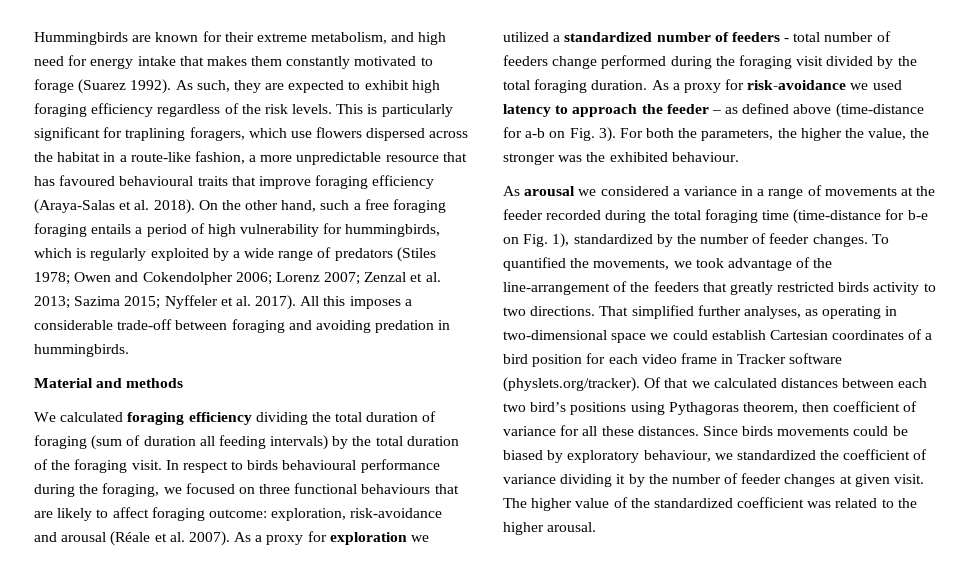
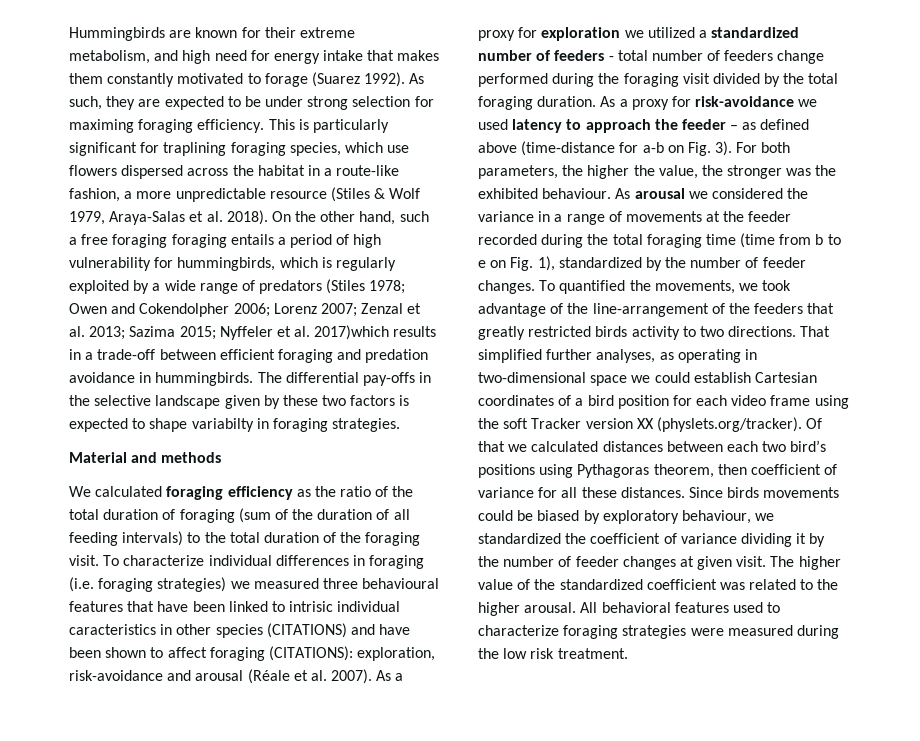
- As such, they are expected to exhibit high foraging efficiency regardless of the risk levels.
+ As such, they are expected to be under strong selection for maximing foraging efficiency.
- This is particularly significant for traplining foragers, which use flowers dispersed across the habitat in a route-like fashion, a more unpredictable resource that has favoured behavioural traits that improve foraging efficiency (Araya-Salas et al. 2018).
+ This is particularly significant for traplining foraging species, which use flowers dispersed across the habitat in a route-like fashion, a more unpredictable resource (Stiles & Wolf 1979, Araya-Salas et al. 2018).
- On the other hand, such a free foraging foraging entails a period of high vulnerability for hummingbirds, which is regularly exploited by a wide range of predators (Stiles 1978; Owen and Cokendolpher 2006; Lorenz 2007; Zenzal et al. 2013; Sazima 2015; Nyffeler et al. 2017). All this imposes a considerable trade-off between foraging and avoiding predation in hummingbirds.
+ On the other hand, such a free foraging foraging entails a period of high vulnerability for hummingbirds, which is regularly exploited by a wide range of predators (Stiles 1978; Owen and Cokendolpher 2006; Lorenz 2007; Zenzal et al. 2013; Sazima 2015; Nyffeler et al. 2017)which results in a trade-off between efficient foraging and predation avoidance in hummingbirds. The differential pay-offs in the selective landscape given by these two factors is expected to shape variabilty in foraging strategies.
- We calculated foraging efficiency dividing the total duration of foraging (sum of duration all feeding intervals) by the total duration of the foraging visit.
+ We calculated foraging efficiency as the ratio of the total duration of foraging (sum of the duration of all feeding intervals) to the total duration of the foraging visit.
- In respect to birds behavioural performance during the foraging, we focused on three functional behaviours that are likely to affect foraging outcome: exploration, risk-avoidance and arousal (Réale et al. 2007).
+ To characterize individual differences in foraging (i.e. foraging strategies) we measured three behavioural features that have been linked to intrisic individual caracteristics in other species (CITATIONS) and have been shown to affect foraging (CITATIONS): exploration, risk-avoidance and arousal (Réale et al. 2007).
- For both the parameters, the higher the value, the stronger was the exhibited behaviour.
- As arousal we considered a variance in a range of movements at the feeder recorded during the total foraging time (time-distance for b-e on Fig. 1), standardized by the number of feeder changes.
+ For both parameters, the higher the value, the stronger was the exhibited behaviour. As arousal we considered the variance in a range of movements at the feeder recorded during the total foraging time (time from b to e on Fig. 1), standardized by the number of feeder changes.
- That simplified further analyses, as operating in two-dimensional space we could establish Cartesian coordinates of a bird position for each video frame in Tracker software (physlets.org/tracker). Of that we calculated distances between each two bird’s positions using Pythagoras theorem, then coefficient of variance for all these distances.
+ That simplified further analyses, as operating in two-dimensional space we could establish Cartesian coordinates of a bird position for each video frame using the soft Tracker version XX (physlets.org/tracker). Of that we calculated distances between each two bird’s positions using Pythagoras theorem, then coefficient of variance for all these distances.
+ All behavioral features used to characterize foraging strategies were measured during the low risk treatment.

